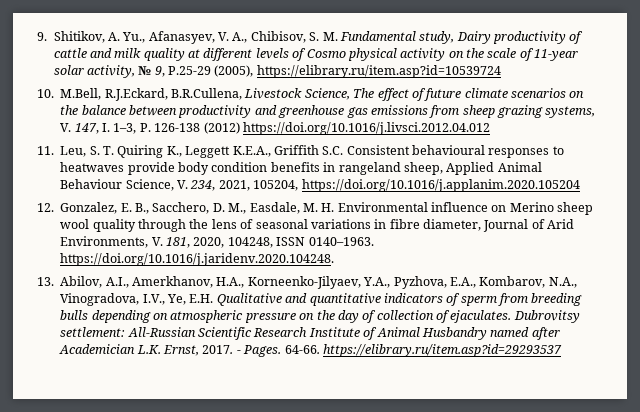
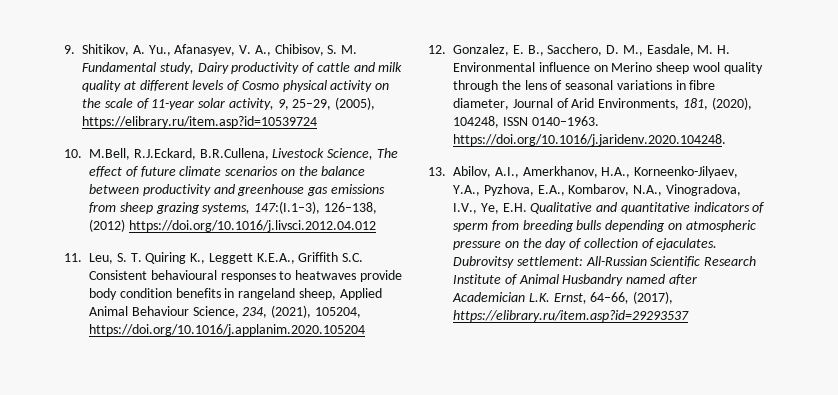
- 9. Shitikov, A. Yu., Afanasyev, V. A., Chibisov, S. M. Fundamental study, Dairy productivity of cattle and milk quality at different levels of Cosmo physical activity on the scale of 11-year solar activity, № 9, P.25-29 (2005), https://elibrary.ru/item.asp?id=10539724
+ 9. Shitikov, A. Yu., Afanasyev, V. A., Chibisov, S. M. Fundamental study, Dairy productivity of cattle and milk quality at different levels of Cosmo physical activity on the scale of 11-year solar activity, 9, 25–29, (2005), https://elibrary.ru/item.asp?id=10539724
- 10. M.Bell, R.J.Eckard, B.R.Cullena, Livestock Science, The effect of future climate scenarios on the balance between productivity and greenhouse gas emissions from sheep grazing systems, V. 147, I. 1–3, P. 126-138 (2012) https://doi.org/10.1016/j.livsci.2012.04.012
+ 10. M.Bell, R.J.Eckard, B.R.Cullena, Livestock Science, The effect of future climate scenarios on the balance between productivity and greenhouse gas emissions from sheep grazing systems, 147:(I.1–3), 126–138, (2012) https://doi.org/10.1016/j.livsci.2012.04.012
- 11. Leu, S. T. Quiring K., Leggett K.E.A., Griffith S.C. Consistent behavioural responses to heatwaves provide body condition benefits in rangeland sheep, Applied Animal Behaviour Science, V. 234, 2021, 105204, https://doi.org/10.1016/j.applanim.2020.105204
+ 11. Leu, S. T. Quiring K., Leggett K.E.A., Griffith S.C. Consistent behavioural responses to heatwaves provide body condition benefits in rangeland sheep, Applied Animal Behaviour Science, 234, (2021), 105204, https://doi.org/10.1016/j.applanim.2020.105204
- 12. Gonzalez, E. B., Sacchero, D. M., Easdale, M. H. Environmental influence on Merino sheep wool quality through the lens of seasonal variations in fibre diameter, Journal of Arid Environments, V. 181, 2020, 104248, ISSN 0140–1963. https://doi.org/10.1016/j.jaridenv.2020.104248.
+ 12. Gonzalez, E. B., Sacchero, D. M., Easdale, M. H. Environmental influence on Merino sheep wool quality through the lens of seasonal variations in fibre diameter, Journal of Arid Environments, 181, (2020), 104248, ISSN 0140–1963. https://doi.org/10.1016/j.jaridenv.2020.104248.
- Dubrovitsy settlement: All-Russian Scientific Research Institute of Animal Husbandry named after Academician L.K. Ernst, 2017. - Pages. 64-66. https://elibrary.ru/item.asp?id=29293537
+ Dubrovitsy settlement: All-Russian Scientific Research Institute of Animal Husbandry named after Academician L.K. Ernst, 64–66, (2017), https://elibrary.ru/item.asp?id=29293537

